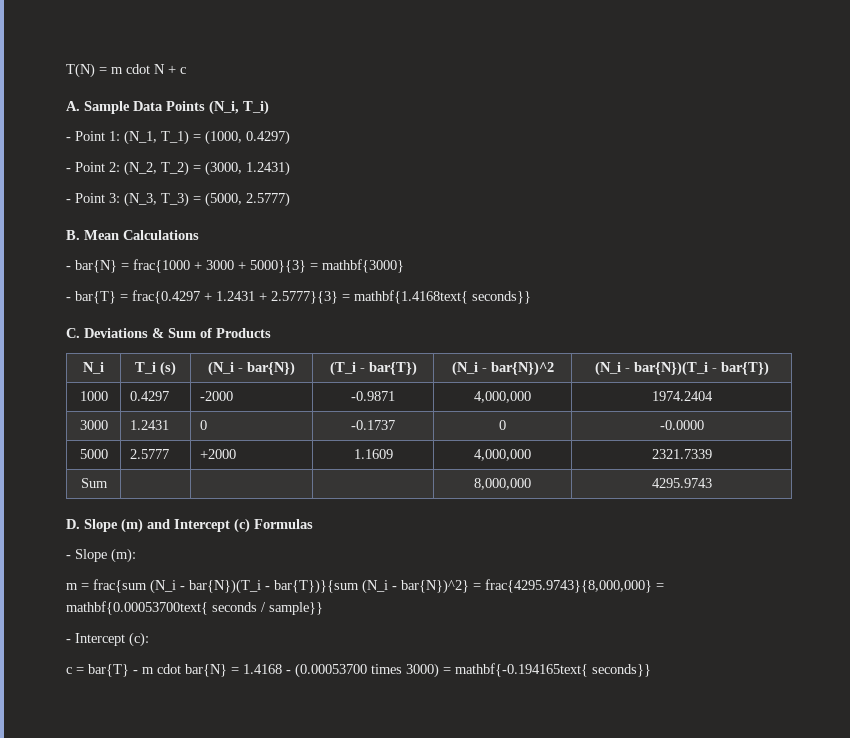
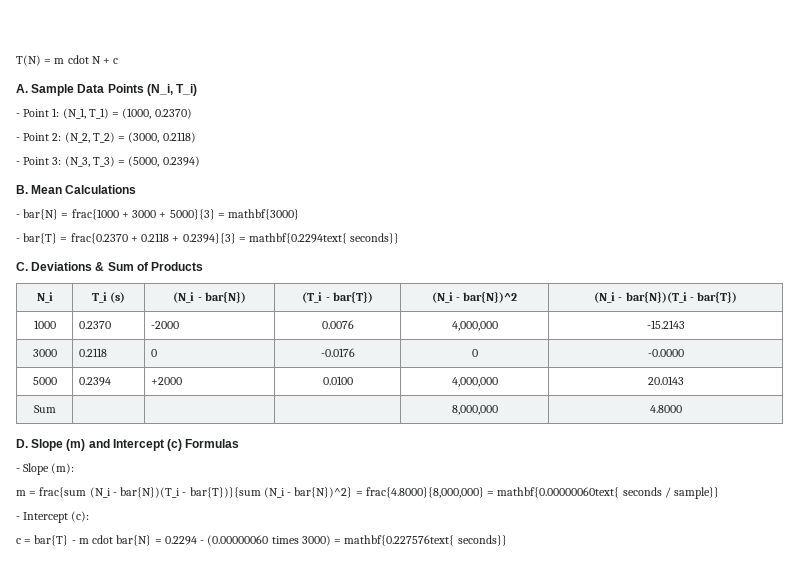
- - Point 1: (N_1, T_1) = (1000, 0.4297)
+ - Point 1: (N_1, T_1) = (1000, 0.2370)
- - Point 2: (N_2, T_2) = (3000, 1.2431)
+ - Point 2: (N_2, T_2) = (3000, 0.2118)
- - Point 3: (N_3, T_3) = (5000, 2.5777)
+ - Point 3: (N_3, T_3) = (5000, 0.2394)
- - bar{T} = frac{0.4297 + 1.2431 + 2.5777}{3} = mathbf{1.4168text{ seconds}}
+ - bar{T} = frac{0.2370 + 0.2118 + 0.2394}{3} = mathbf{0.2294text{ seconds}}
- 1000 | 0.4297 | -2000 | -0.9871 | 4,000,000 | 1974.2404
+ 1000 | 0.2370 | -2000 | 0.0076 | 4,000,000 | -15.2143
- 3000 | 1.2431 | 0 | -0.1737 | 0 | -0.0000
+ 3000 | 0.2118 | 0 | -0.0176 | 0 | -0.0000
- 5000 | 2.5777 | +2000 | 1.1609 | 4,000,000 | 2321.7339
+ 5000 | 0.2394 | +2000 | 0.0100 | 4,000,000 | 20.0143
- Sum | | | | 8,000,000 | 4295.9743
+ Sum | | | | 8,000,000 | 4.8000
- m = frac{sum (N_i - bar{N})(T_i - bar{T})}{sum (N_i - bar{N})^2} = frac{4295.9743}{8,000,000} = mathbf{0.00053700text{ seconds / sample}}
+ m = frac{sum (N_i - bar{N})(T_i - bar{T})}{sum (N_i - bar{N})^2} = frac{4.8000}{8,000,000} = mathbf{0.00000060text{ seconds / sample}}
- c = bar{T} - m cdot bar{N} = 1.4168 - (0.00053700 times 3000) = mathbf{-0.194165text{ seconds}}
+ c = bar{T} - m cdot bar{N} = 0.2294 - (0.00000060 times 3000) = mathbf{0.227576text{ seconds}}

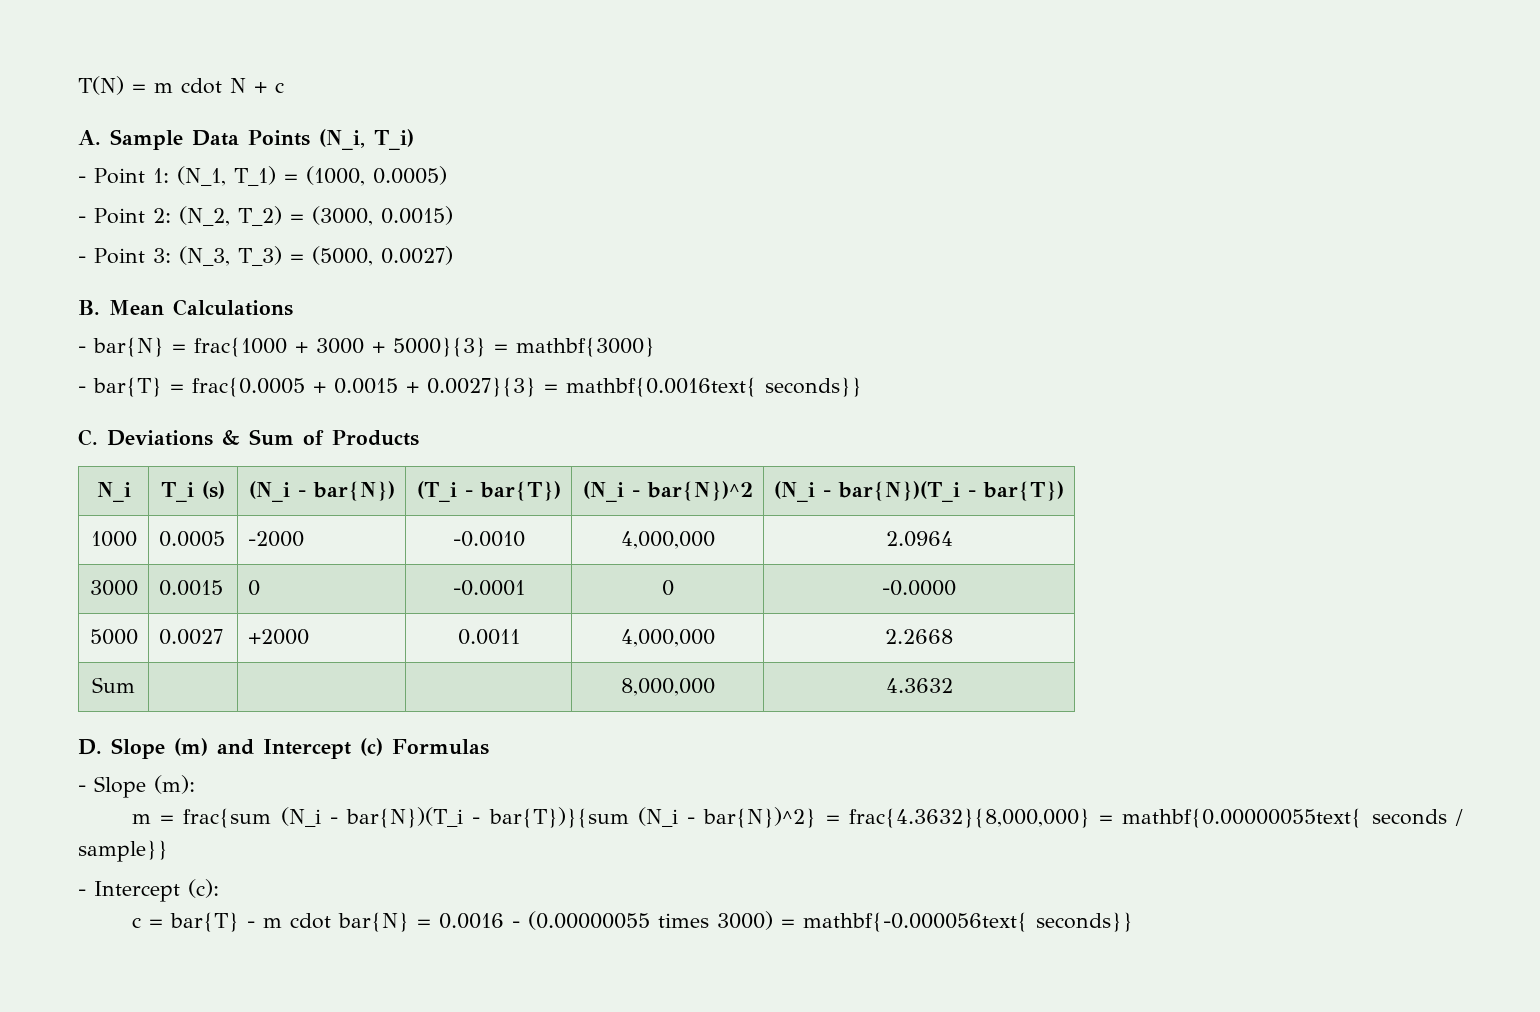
- - Point 1: (N_1, T_1) = (1000, 0.2370)
+ - Point 1: (N_1, T_1) = (1000, 0.0005)
- - Point 2: (N_2, T_2) = (3000, 0.2118)
+ - Point 2: (N_2, T_2) = (3000, 0.0015)
- - Point 3: (N_3, T_3) = (5000, 0.2394)
+ - Point 3: (N_3, T_3) = (5000, 0.0027)
- - bar{T} = frac{0.2370 + 0.2118 + 0.2394}{3} = mathbf{0.2294text{ seconds}}
+ - bar{T} = frac{0.0005 + 0.0015 + 0.0027}{3} = mathbf{0.0016text{ seconds}}
- 1000 | 0.2370 | -2000 | 0.0076 | 4,000,000 | -15.2143
+ 1000 | 0.0005 | -2000 | -0.0010 | 4,000,000 | 2.0964
- 3000 | 0.2118 | 0 | -0.0176 | 0 | -0.0000
+ 3000 | 0.0015 | 0 | -0.0001 | 0 | -0.0000
- 5000 | 0.2394 | +2000 | 0.0100 | 4,000,000 | 20.0143
+ 5000 | 0.0027 | +2000 | 0.0011 | 4,000,000 | 2.2668
- Sum | | | | 8,000,000 | 4.8000
+ Sum | | | | 8,000,000 | 4.3632
- m = frac{sum (N_i - bar{N})(T_i - bar{T})}{sum (N_i - bar{N})^2} = frac{4.8000}{8,000,000} = mathbf{0.00000060text{ seconds / sample}}
+ m = frac{sum (N_i - bar{N})(T_i - bar{T})}{sum (N_i - bar{N})^2} = frac{4.3632}{8,000,000} = mathbf{0.00000055text{ seconds / sample}}
- c = bar{T} - m cdot bar{N} = 0.2294 - (0.00000060 times 3000) = mathbf{0.227576text{ seconds}}
+ c = bar{T} - m cdot bar{N} = 0.0016 - (0.00000055 times 3000) = mathbf{-0.000056text{ seconds}}

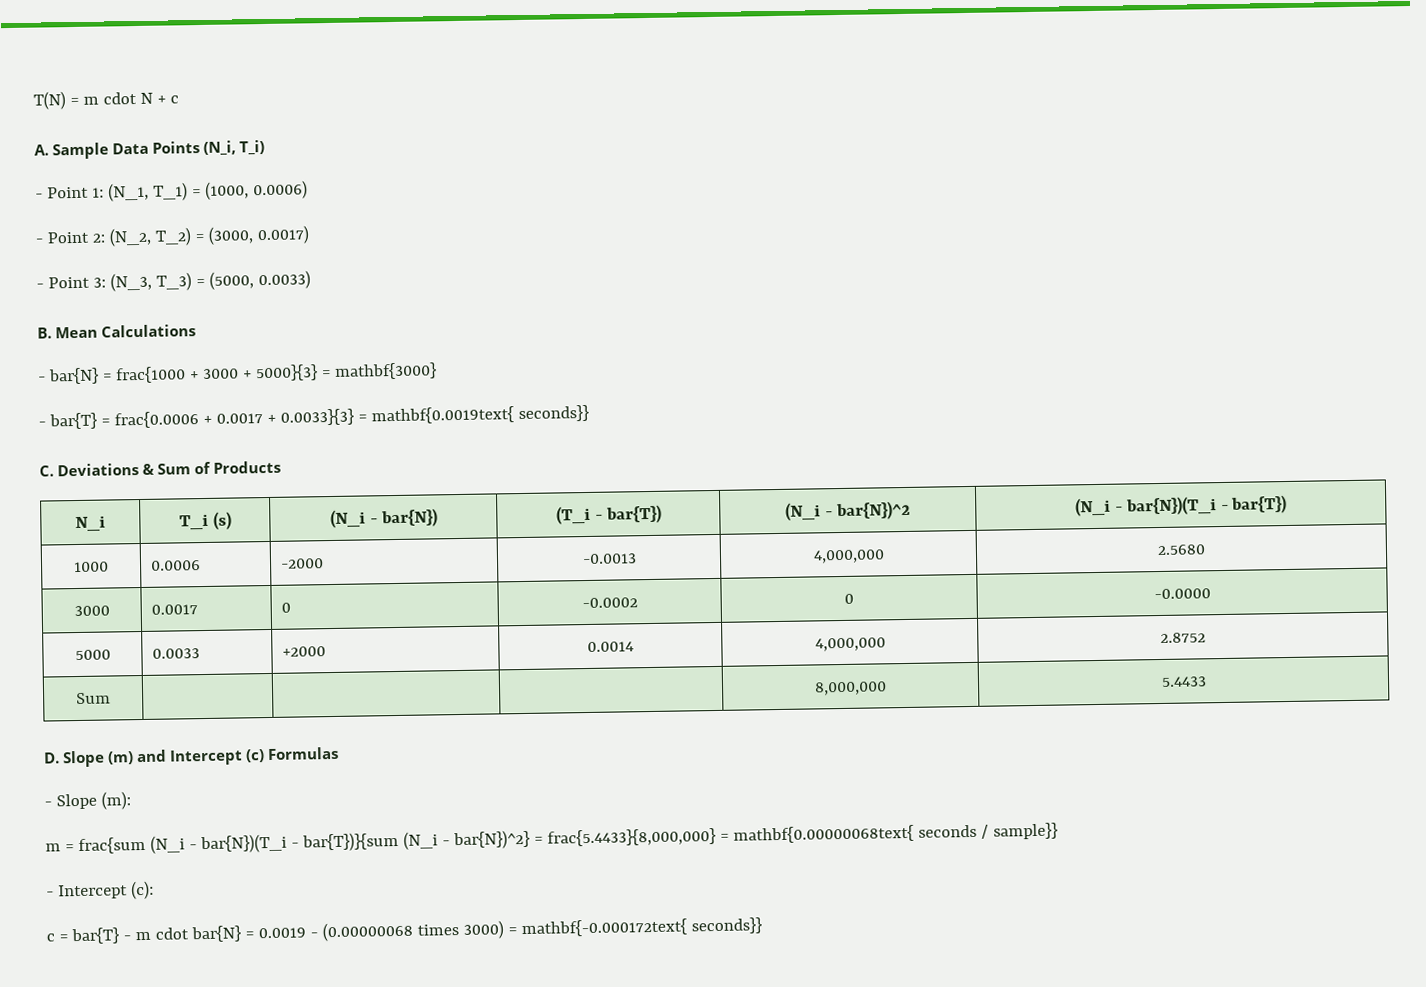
- - Point 1: (N_1, T_1) = (1000, 0.0005)
+ - Point 1: (N_1, T_1) = (1000, 0.0006)
- - Point 2: (N_2, T_2) = (3000, 0.0015)
+ - Point 2: (N_2, T_2) = (3000, 0.0017)
- - Point 3: (N_3, T_3) = (5000, 0.0027)
+ - Point 3: (N_3, T_3) = (5000, 0.0033)
- - bar{T} = frac{0.0005 + 0.0015 + 0.0027}{3} = mathbf{0.0016text{ seconds}}
+ - bar{T} = frac{0.0006 + 0.0017 + 0.0033}{3} = mathbf{0.0019text{ seconds}}
- 1000 | 0.0005 | -2000 | -0.0010 | 4,000,000 | 2.0964
+ 1000 | 0.0006 | -2000 | -0.0013 | 4,000,000 | 2.5680
- 3000 | 0.0015 | 0 | -0.0001 | 0 | -0.0000
+ 3000 | 0.0017 | 0 | -0.0002 | 0 | -0.0000
- 5000 | 0.0027 | +2000 | 0.0011 | 4,000,000 | 2.2668
+ 5000 | 0.0033 | +2000 | 0.0014 | 4,000,000 | 2.8752
- Sum | | | | 8,000,000 | 4.3632
+ Sum | | | | 8,000,000 | 5.4433
- m = frac{sum (N_i - bar{N})(T_i - bar{T})}{sum (N_i - bar{N})^2} = frac{4.3632}{8,000,000} = mathbf{0.00000055text{ seconds / sample}}
+ m = frac{sum (N_i - bar{N})(T_i - bar{T})}{sum (N_i - bar{N})^2} = frac{5.4433}{8,000,000} = mathbf{0.00000068text{ seconds / sample}}
- c = bar{T} - m cdot bar{N} = 0.0016 - (0.00000055 times 3000) = mathbf{-0.000056text{ seconds}}
+ c = bar{T} - m cdot bar{N} = 0.0019 - (0.00000068 times 3000) = mathbf{-0.000172text{ seconds}}

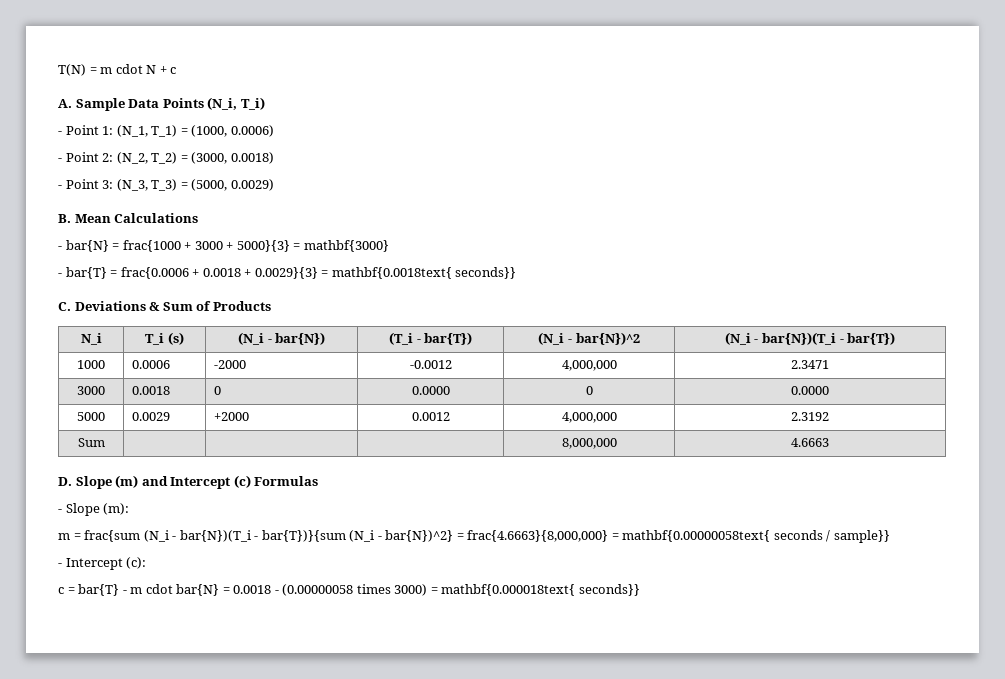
- - Point 2: (N_2, T_2) = (3000, 0.0017)
+ - Point 2: (N_2, T_2) = (3000, 0.0018)
- - Point 3: (N_3, T_3) = (5000, 0.0033)
+ - Point 3: (N_3, T_3) = (5000, 0.0029)
- - bar{T} = frac{0.0006 + 0.0017 + 0.0033}{3} = mathbf{0.0019text{ seconds}}
+ - bar{T} = frac{0.0006 + 0.0018 + 0.0029}{3} = mathbf{0.0018text{ seconds}}
- 1000 | 0.0006 | -2000 | -0.0013 | 4,000,000 | 2.5680
+ 1000 | 0.0006 | -2000 | -0.0012 | 4,000,000 | 2.3471
- 3000 | 0.0017 | 0 | -0.0002 | 0 | -0.0000
+ 3000 | 0.0018 | 0 | 0.0000 | 0 | 0.0000
- 5000 | 0.0033 | +2000 | 0.0014 | 4,000,000 | 2.8752
+ 5000 | 0.0029 | +2000 | 0.0012 | 4,000,000 | 2.3192
- Sum | | | | 8,000,000 | 5.4433
+ Sum | | | | 8,000,000 | 4.6663
- m = frac{sum (N_i - bar{N})(T_i - bar{T})}{sum (N_i - bar{N})^2} = frac{5.4433}{8,000,000} = mathbf{0.00000068text{ seconds / sample}}
+ m = frac{sum (N_i - bar{N})(T_i - bar{T})}{sum (N_i - bar{N})^2} = frac{4.6663}{8,000,000} = mathbf{0.00000058text{ seconds / sample}}
- c = bar{T} - m cdot bar{N} = 0.0019 - (0.00000068 times 3000) = mathbf{-0.000172text{ seconds}}
+ c = bar{T} - m cdot bar{N} = 0.0018 - (0.00000058 times 3000) = mathbf{0.000018text{ seconds}}

